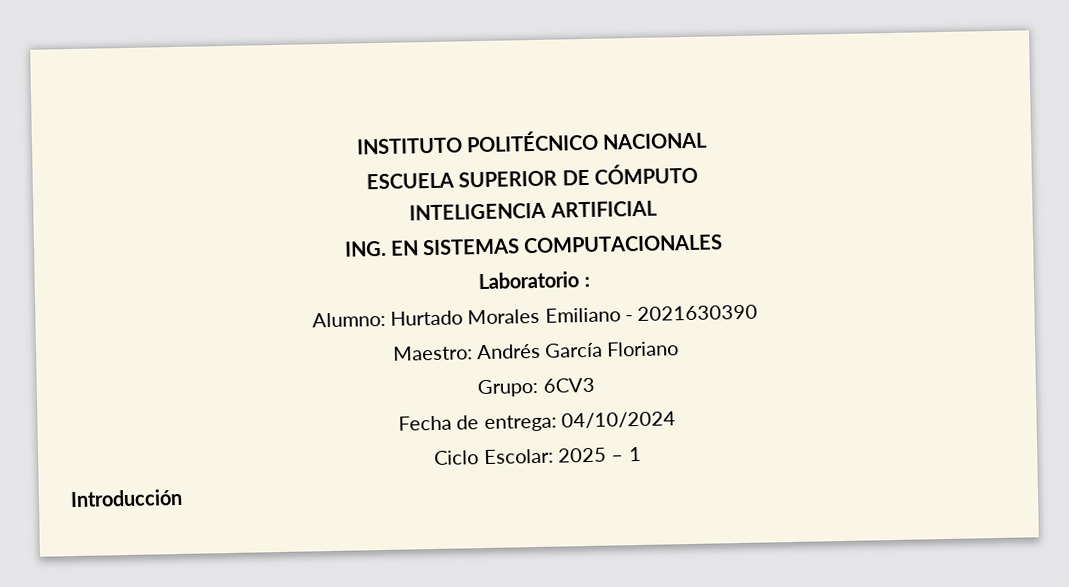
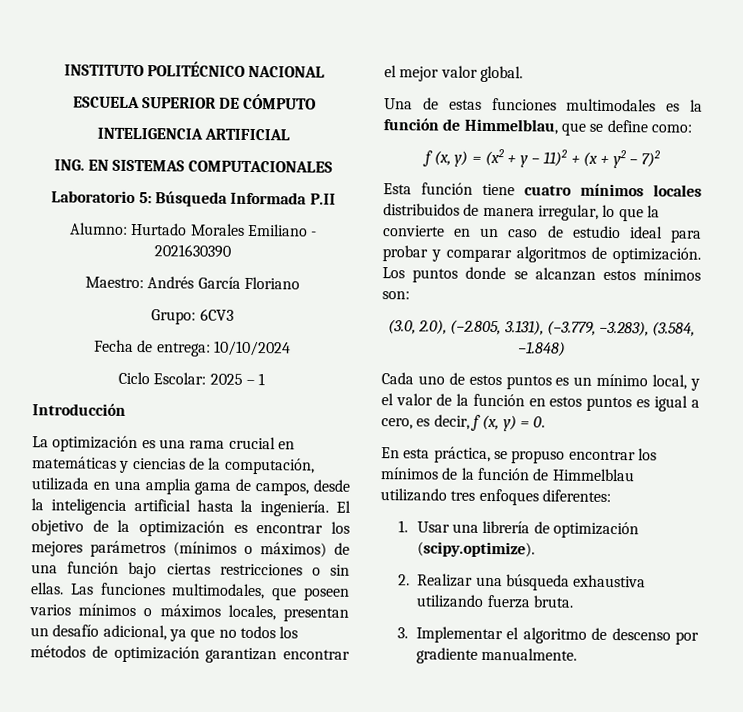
- Laboratorio :
+ Laboratorio 5: Búsqueda Informada P.II
- Fecha de entrega: 04/10/2024
+ Fecha de entrega: 10/10/2024
+ La optimización es una rama crucial en matemáticas y ciencias de la computación, utilizada en una amplia gama de campos, desde la inteligencia artificial hasta la ingeniería. El objetivo de la optimización es encontrar los mejores parámetros (mínimos o máximos) de una función bajo ciertas restricciones o sin ellas. Las funciones multimodales, que poseen varios mínimos o máximos locales, presentan un desafío adicional, ya que no todos los métodos de optimización garantizan encontrar el mejor valor global.
+ Una de estas funciones multimodales es la función de Himmelblau, que se define como:
+ f (x, y) = (x2 + y − 11)2 + (x + y2 − 7)2
+ Esta función tiene cuatro mínimos locales distribuidos de manera irregular, lo que la convierte en un caso de estudio ideal para probar y comparar algoritmos de optimización. Los puntos donde se alcanzan estos mínimos son:
+ (3.0, 2.0), (−2.805, 3.131), (−3.779, −3.283), (3.584, −1.848)
+ Cada uno de estos puntos es un mínimo local, y el valor de la función en estos puntos es igual a cero, es decir, f (x, y) = 0.
+ En esta práctica, se propuso encontrar los mínimos de la función de Himmelblau utilizando tres enfoques diferentes:
+ 1. Usar una librería de optimización (scipy.optimize).
+ 2. Realizar una búsqueda exhaustiva utilizando fuerza bruta.
+ 3. Implementar el algoritmo de descenso por gradiente manualmente.

